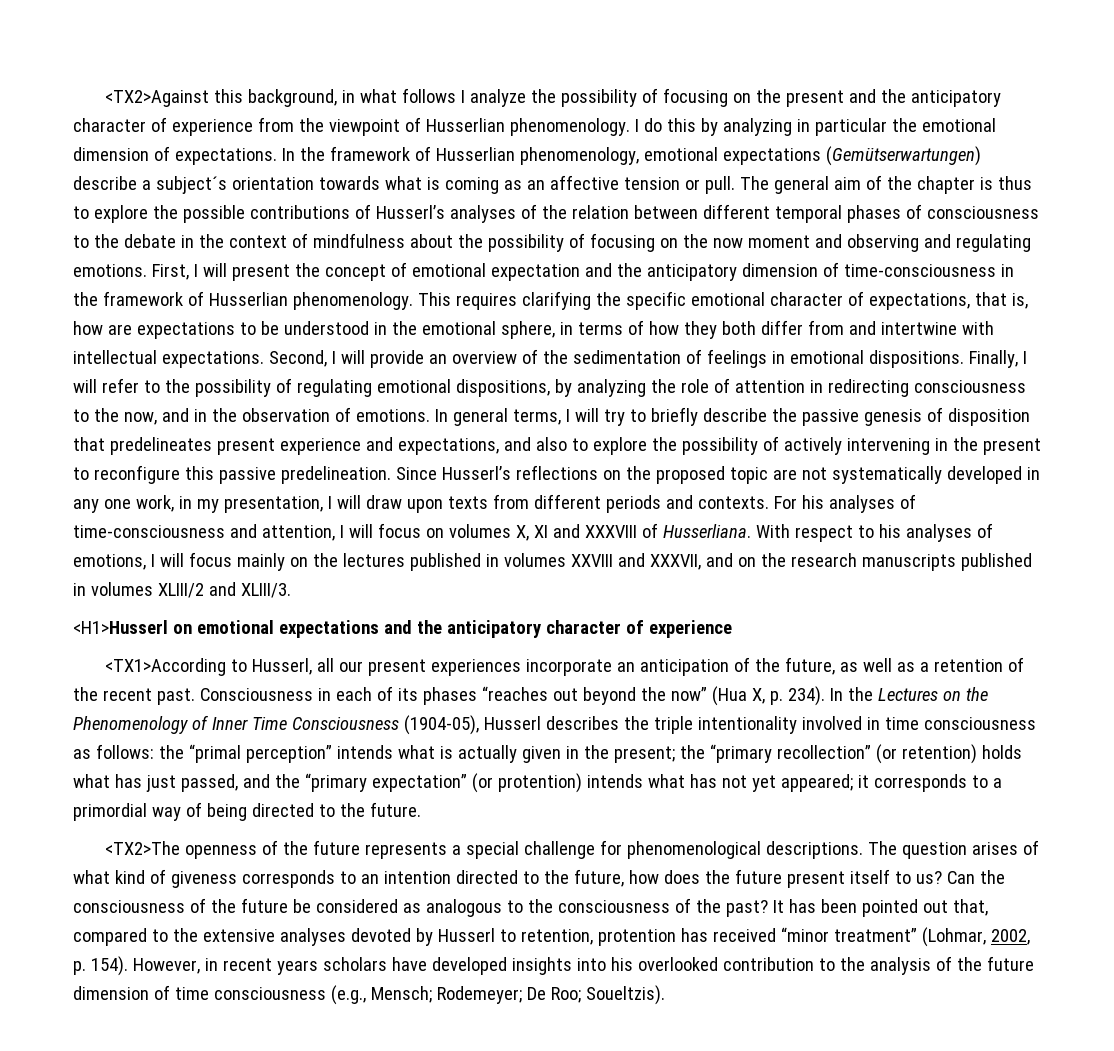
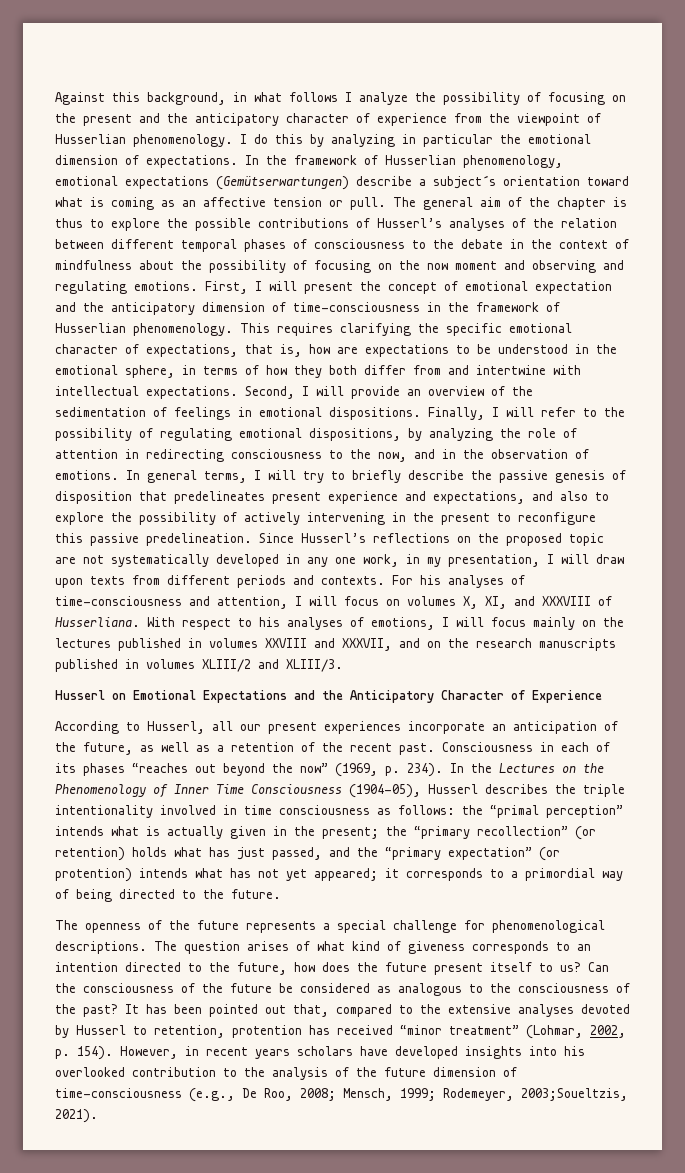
- <TX2>Against this background, in what follows I analyze the possibility of focusing on the present and the anticipatory character of experience from the viewpoint of Husserlian phenomenology.
+ Against this background, in what follows I analyze the possibility of focusing on the present and the anticipatory character of experience from the viewpoint of Husserlian phenomenology.
- In the framework of Husserlian phenomenology, emotional expectations (Gemütserwartungen) describe a subject´s orientation towards what is coming as an affective tension or pull.
+ In the framework of Husserlian phenomenology, emotional expectations (Gemütserwartungen) describe a subject´s orientation toward what is coming as an affective tension or pull.
- For his analyses of time-consciousness and attention, I will focus on volumes X, XI and XXXVIII of Husserliana.
+ For his analyses of time-consciousness and attention, I will focus on volumes X, XI, and XXXVIII of Husserliana.
- <H1>Husserl on emotional expectations and the anticipatory character of experience
- <TX1>According to Husserl, all our present experiences incorporate an anticipation of the future, as well as a retention of the recent past.
+ Husserl on Emotional Expectations and the Anticipatory Character of Experience
+ According to Husserl, all our present experiences incorporate an anticipation of the future, as well as a retention of the recent past.
- Consciousness in each of its phases “reaches out beyond the now” (Hua X, p. 234).
+ Consciousness in each of its phases “reaches out beyond the now” (1969, p. 234).
- <TX2>The openness of the future represents a special challenge for phenomenological descriptions.
+ The openness of the future represents a special challenge for phenomenological descriptions.
- However, in recent years scholars have developed insights into his overlooked contribution to the analysis of the future dimension of time consciousness (e.g., Mensch; Rodemeyer; De Roo; Soueltzis).
+ However, in recent years scholars have developed insights into his overlooked contribution to the analysis of the future dimension of time-consciousness (e.g., De Roo, 2008; Mensch, 1999; Rodemeyer, 2003;Soueltzis, 2021).

